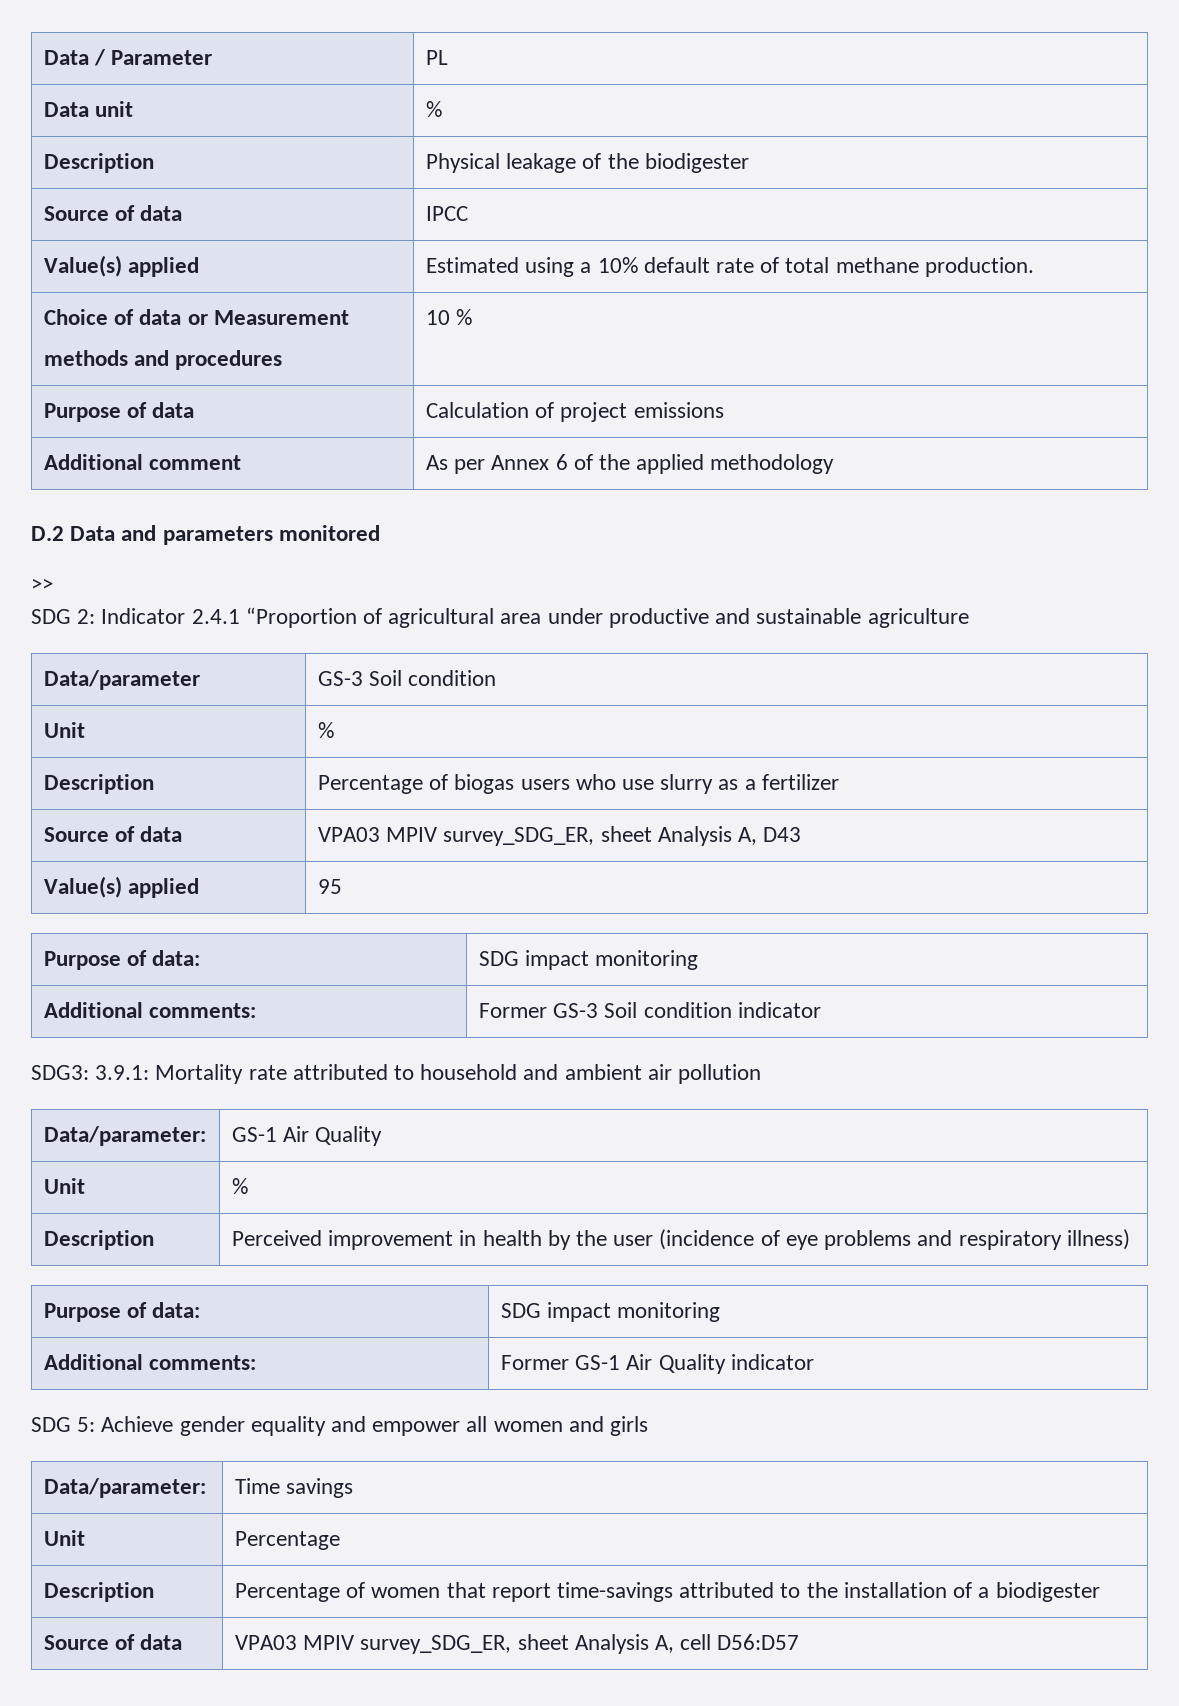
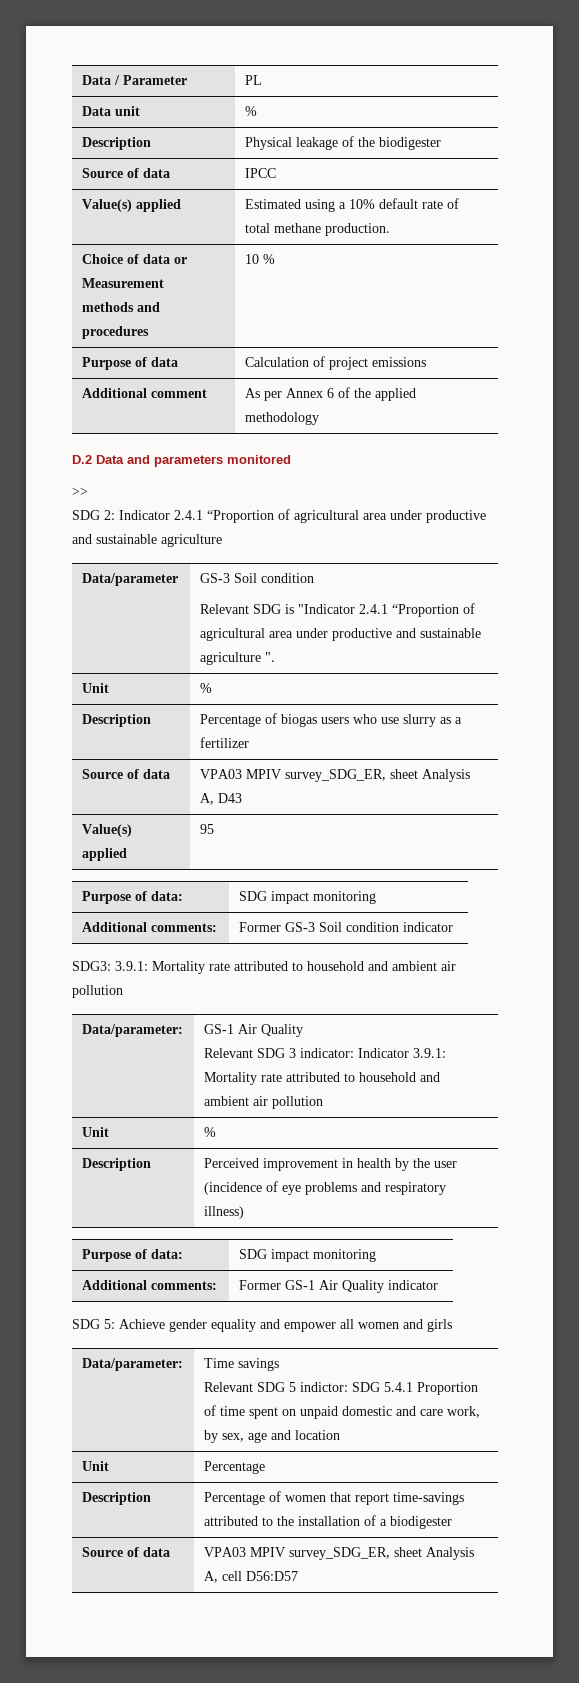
  Data/parameter | GS-3 Soil condition
+ Relevant SDG is "Indicator 2.4.1 “Proportion of agricultural area under productive and sustainable agriculture ".
  Data/parameter: | GS-1 Air Quality
+ Relevant SDG 3 indicator: Indicator 3.9.1: Mortality rate attributed to household and ambient air pollution
  Data/parameter: | Time savings
+ Relevant SDG 5 indictor: SDG 5.4.1 Proportion of time spent on unpaid domestic and care work, by sex, age and location

